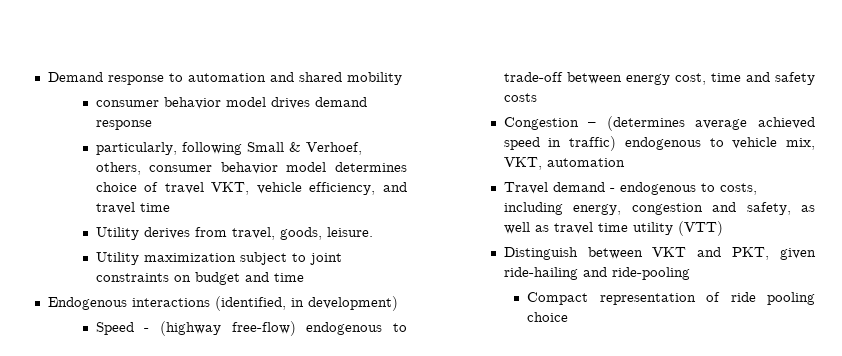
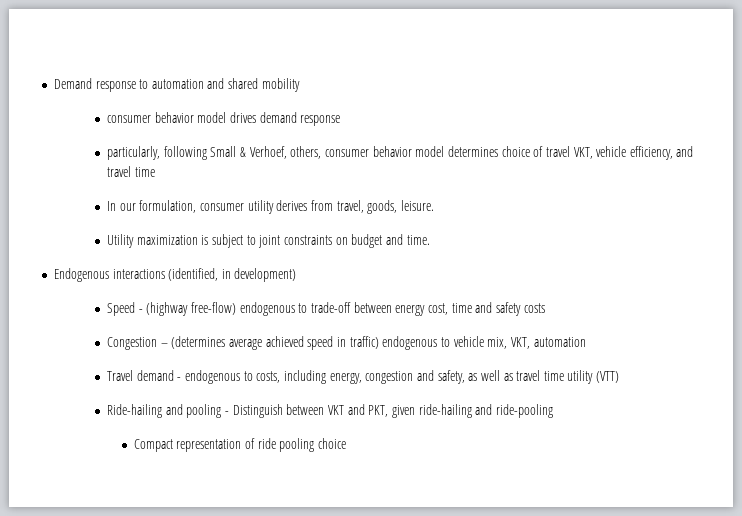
- Utility derives from travel, goods, leisure.
+ In our formulation, consumer utility derives from travel, goods, leisure.
- Utility maximization subject to joint constraints on budget and time
+ Utility maximization is subject to joint constraints on budget and time.
- Distinguish between VKT and PKT, given ride-hailing and ride-pooling
+ Ride-hailing and pooling - Distinguish between VKT and PKT, given ride-hailing and ride-pooling

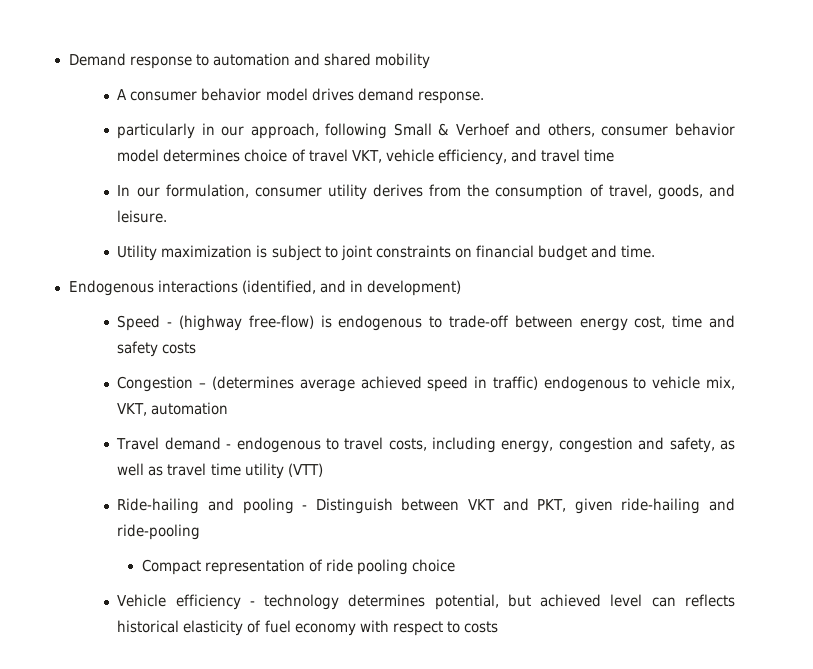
- consumer behavior model drives demand response
- particularly, following Small & Verhoef, others, consumer behavior model determines choice of travel VKT, vehicle efficiency, and travel time
+ A consumer behavior model drives demand response.
+ particularly in our approach, following Small & Verhoef and others, consumer behavior model determines choice of travel VKT, vehicle efficiency, and travel time
- In our formulation, consumer utility derives from travel, goods, leisure.
+ In our formulation, consumer utility derives from the consumption of travel, goods, and leisure.
- Utility maximization is subject to joint constraints on budget and time.
+ Utility maximization is subject to joint constraints on financial budget and time.
- Endogenous interactions (identified, in development)
+ Endogenous interactions (identified, and in development)
- Speed - (highway free-flow) endogenous to trade-off between energy cost, time and safety costs
+ Speed - (highway free-flow) is endogenous to trade-off between energy cost, time and safety costs
- Travel demand - endogenous to costs, including energy, congestion and safety, as well as travel time utility (VTT)
+ Travel demand - endogenous to travel costs, including energy, congestion and safety, as well as travel time utility (VTT)
+ Vehicle efficiency - technology determines potential, but achieved level can reflects historical elasticity of fuel economy with respect to costs

